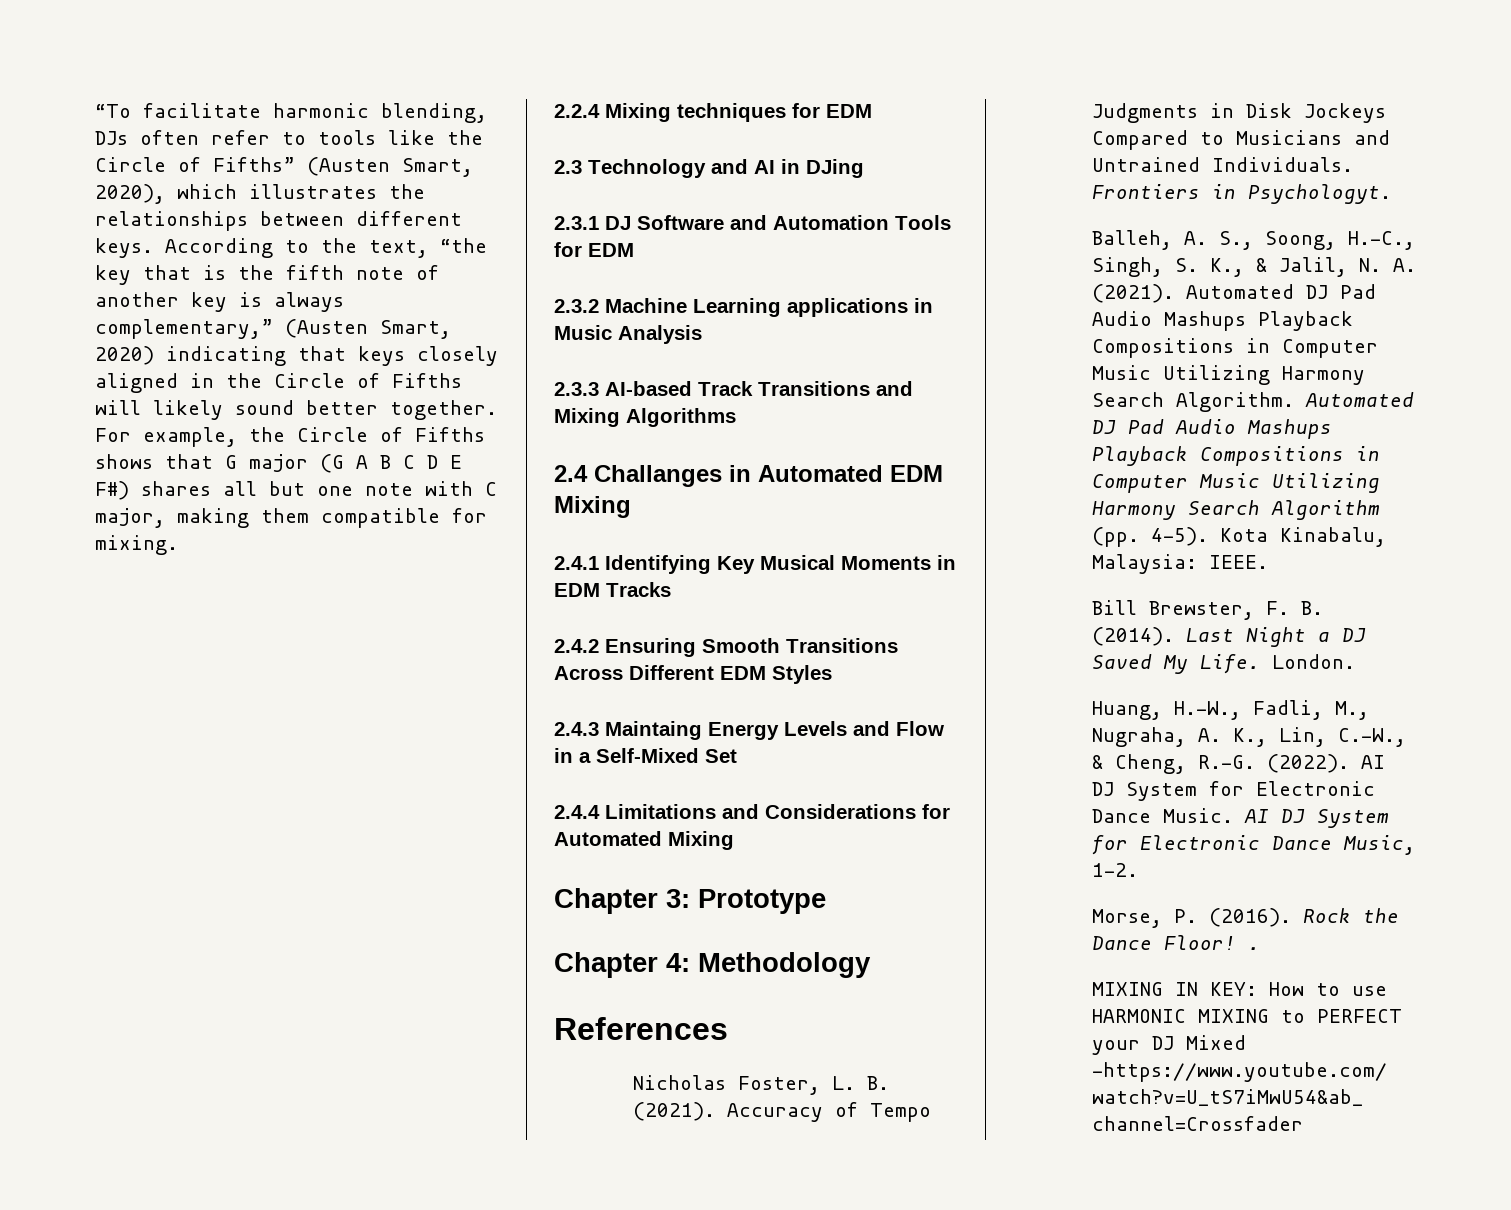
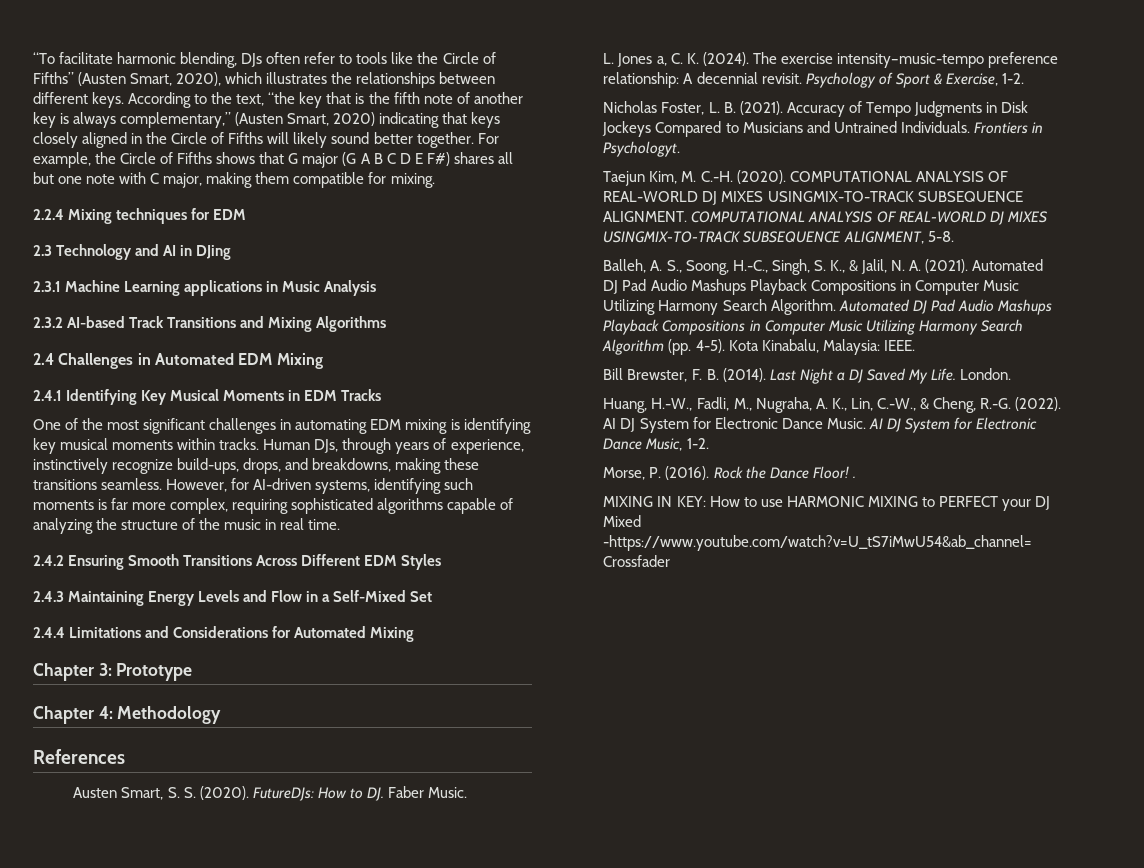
- 2.3.1 DJ Software and Automation Tools for EDM
- 2.3.2 Machine Learning applications in Music Analysis
+ 2.3.1 Machine Learning applications in Music Analysis
- 2.3.3 AI-based Track Transitions and Mixing Algorithms
+ 2.3.2 AI-based Track Transitions and Mixing Algorithms
- 2.4 Challanges in Automated EDM Mixing
+ 2.4 Challenges in Automated EDM Mixing
+ One of the most significant challenges in automating EDM mixing is identifying key musical moments within tracks. Human DJs, through years of experience, instinctively recognize build-ups, drops, and breakdowns, making these transitions seamless. However, for AI-driven systems, identifying such moments is far more complex, requiring sophisticated algorithms capable of analyzing the structure of the music in real time.
- 2.4.3 Maintaing Energy Levels and Flow in a Self-Mixed Set
+ 2.4.3 Maintaining Energy Levels and Flow in a Self-Mixed Set
+ Austen Smart, S. S. (2020). FutureDJs: How to DJ. Faber Music.
+ L. Jones a, C. K. (2024). The exercise intensity–music-tempo preference relationship: A decennial revisit. Psychology of Sport & Exercise, 1-2.
+ Taejun Kim, M. C.-H. (2020). COMPUTATIONAL ANALYSIS OF REAL-WORLD DJ MIXES USINGMIX-TO-TRACK SUBSEQUENCE ALIGNMENT. COMPUTATIONAL ANALYSIS OF REAL-WORLD DJ MIXES USINGMIX-TO-TRACK SUBSEQUENCE ALIGNMENT, 5-8.

